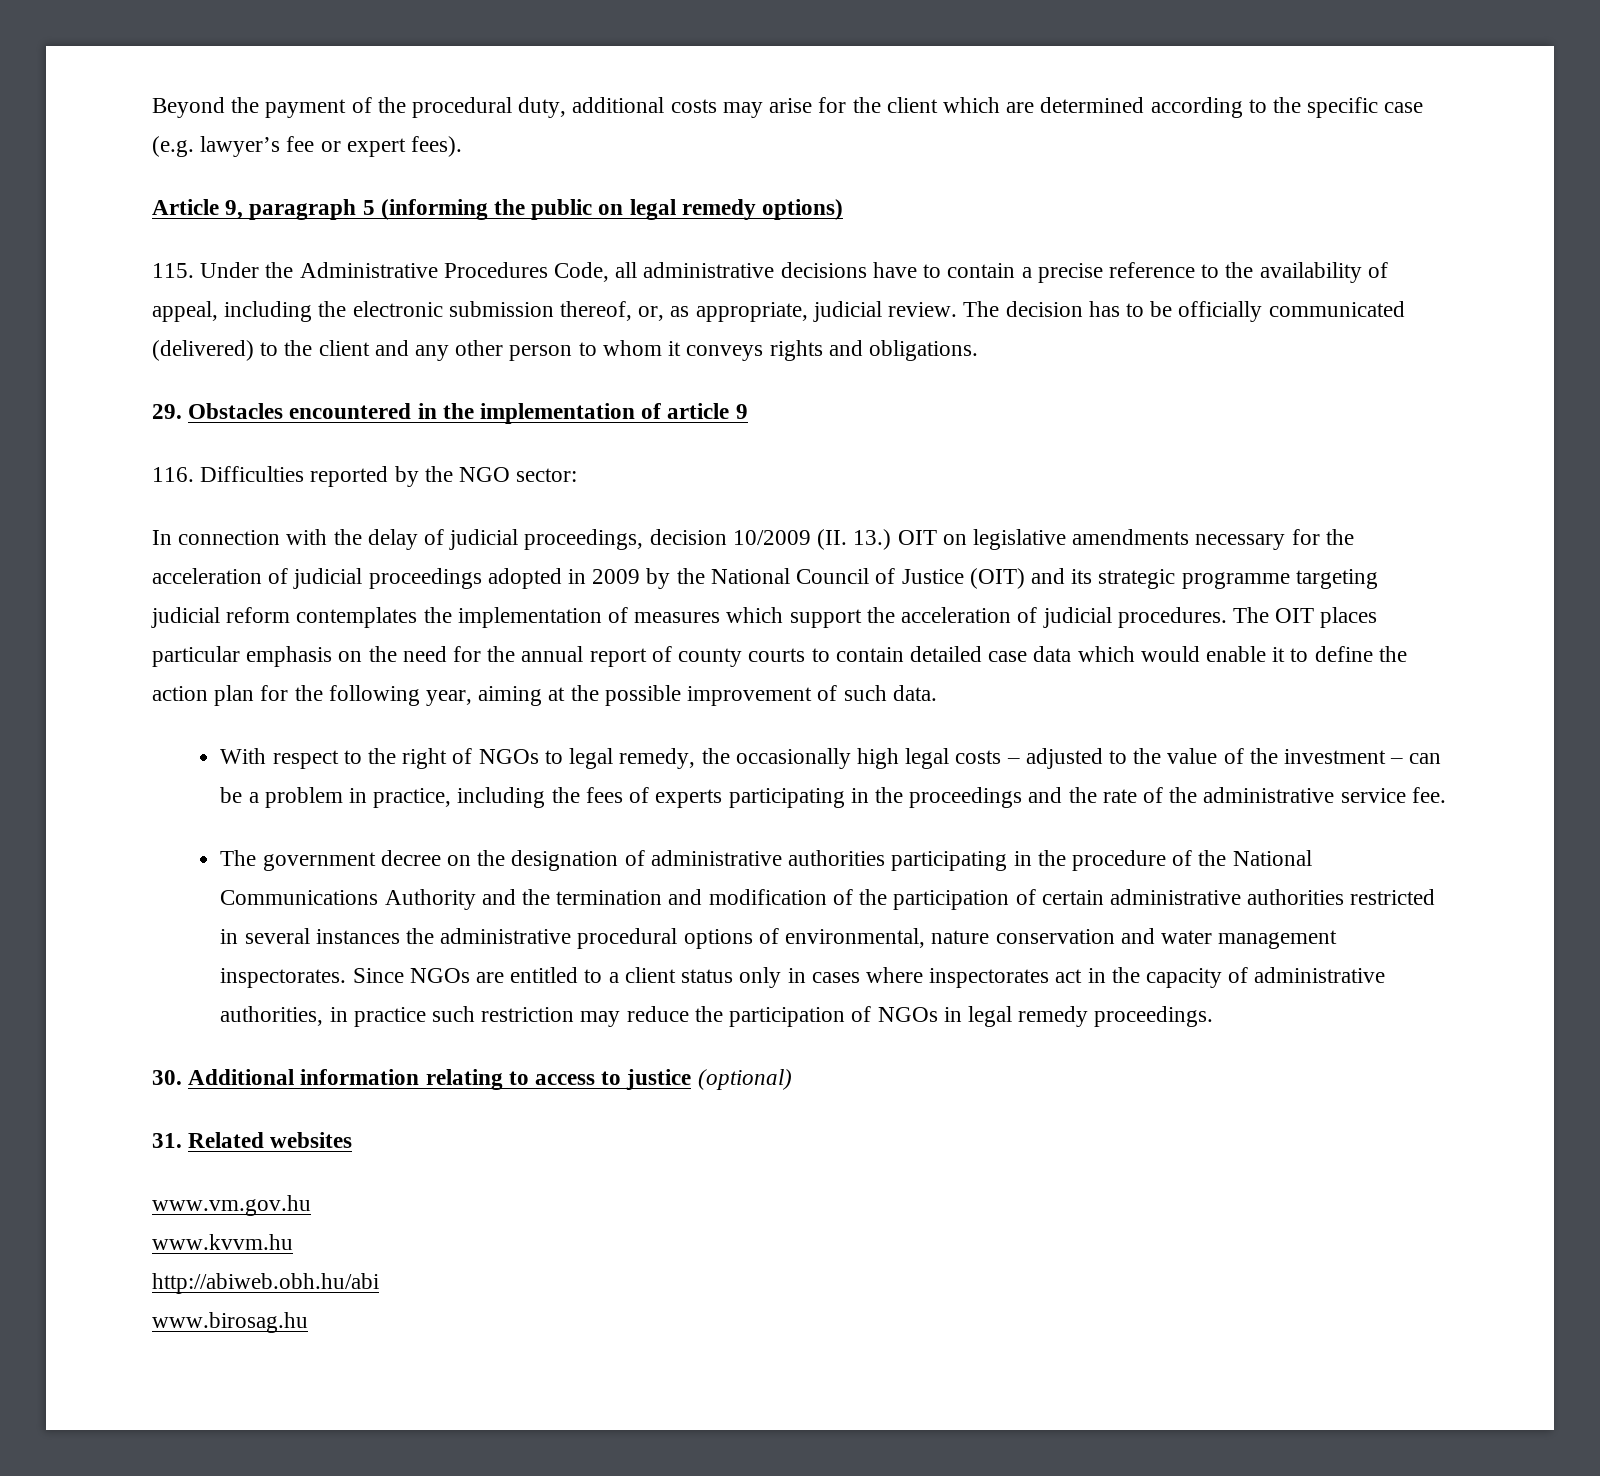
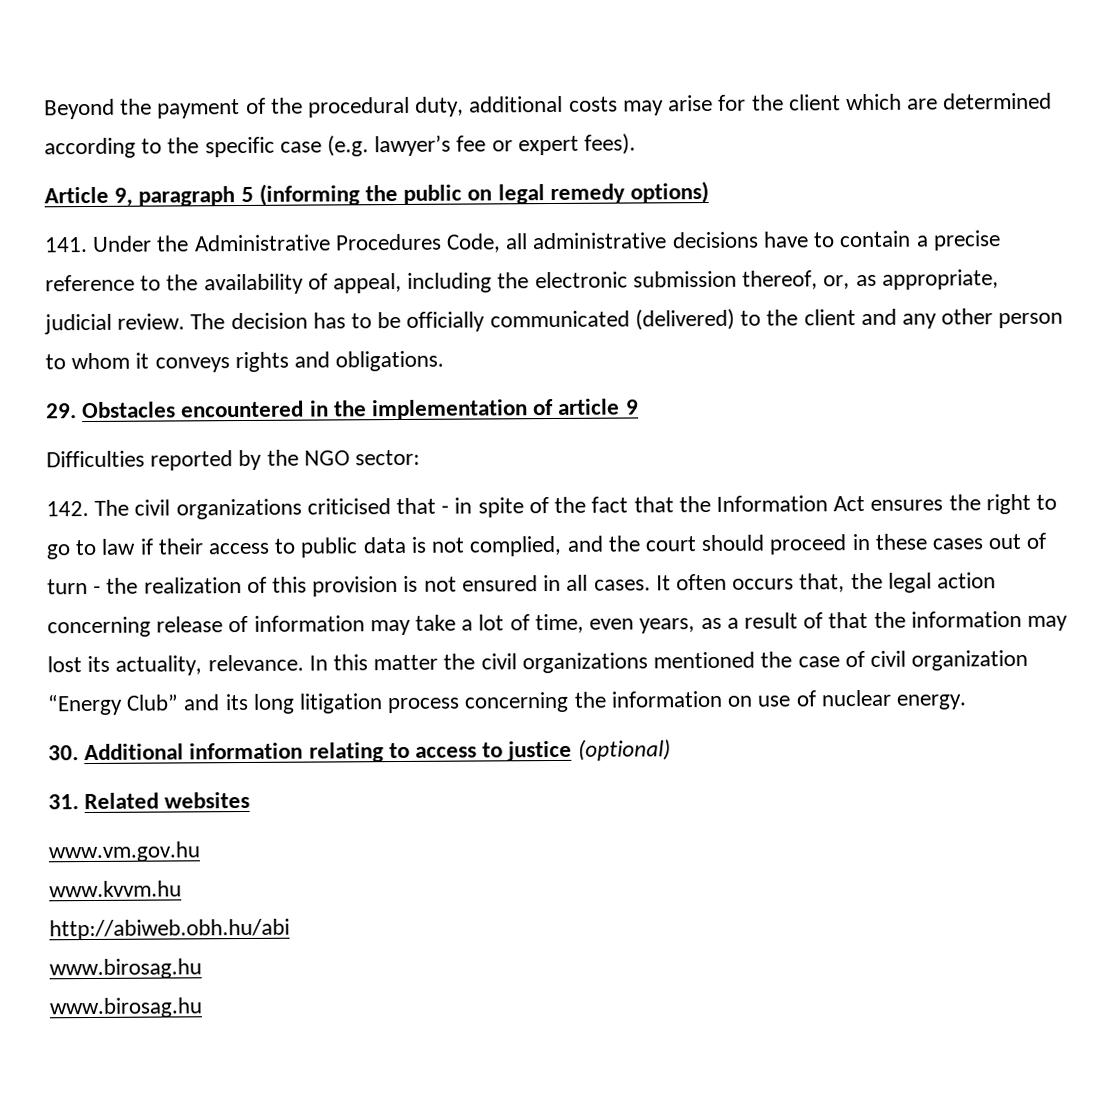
- 115. Under the Administrative Procedures Code, all administrative decisions have to contain a precise reference to the availability of appeal, including the electronic submission thereof, or, as appropriate, judicial review.
+ 141. Under the Administrative Procedures Code, all administrative decisions have to contain a precise reference to the availability of appeal, including the electronic submission thereof, or, as appropriate, judicial review.
- 116. Difficulties reported by the NGO sector:
+ Difficulties reported by the NGO sector:
- In connection with the delay of judicial proceedings, decision 10/2009 (II. 13.) OIT on legislative amendments necessary for the acceleration of judicial proceedings adopted in 2009 by the National Council of Justice (OIT) and its strategic programme targeting judicial reform contemplates the implementation of measures which support the acceleration of judicial procedures. The OIT places particular emphasis on the need for the annual report of county courts to contain detailed case data which would enable it to define the action plan for the following year, aiming at the possible improvement of such data.
- With respect to the right of NGOs to legal remedy, the occasionally high legal costs – adjusted to the value of the investment – can be a problem in practice, including the fees of experts participating in the proceedings and the rate of the administrative service fee.
- The government decree on the designation of administrative authorities participating in the procedure of the National Communications Authority and the termination and modification of the participation of certain administrative authorities restricted in several instances the administrative procedural options of environmental, nature conservation and water management inspectorates. Since NGOs are entitled to a client status only in cases where inspectorates act in the capacity of administrative authorities, in practice such restriction may reduce the participation of NGOs in legal remedy proceedings.
+ 142. The civil organizations criticised that - in spite of the fact that the Information Act ensures the right to go to law if their access to public data is not complied, and the court should proceed in these cases out of turn - the realization of this provision is not ensured in all cases. It often occurs that, the legal action concerning release of information may take a lot of time, even years, as a result of that the information may lost its actuality, relevance. In this matter the civil organizations mentioned the case of civil organization “Energy Club” and its long litigation process concerning the information on use of nuclear energy.
  http://abiweb.obh.hu/abi
+ www.birosag.hu

